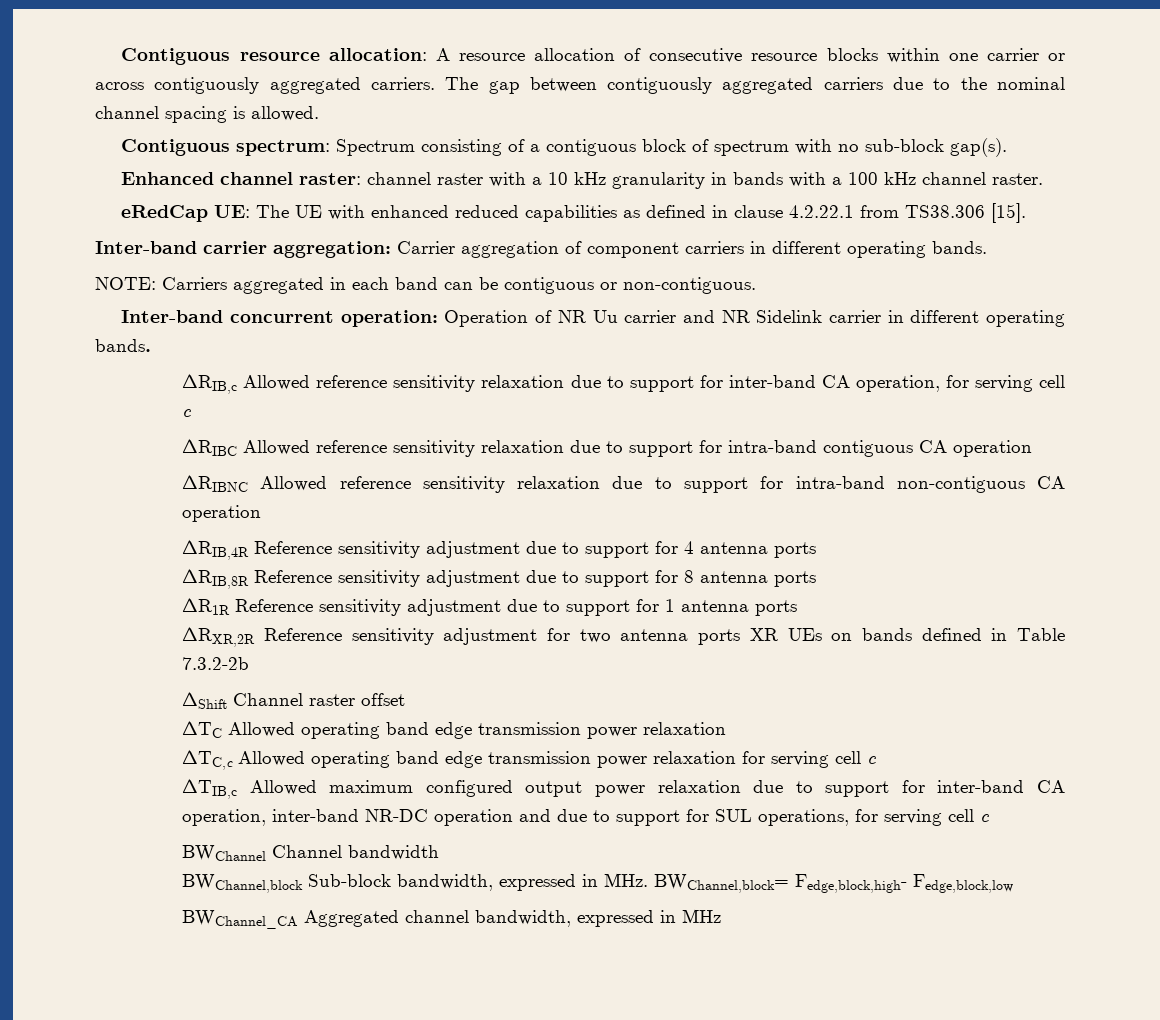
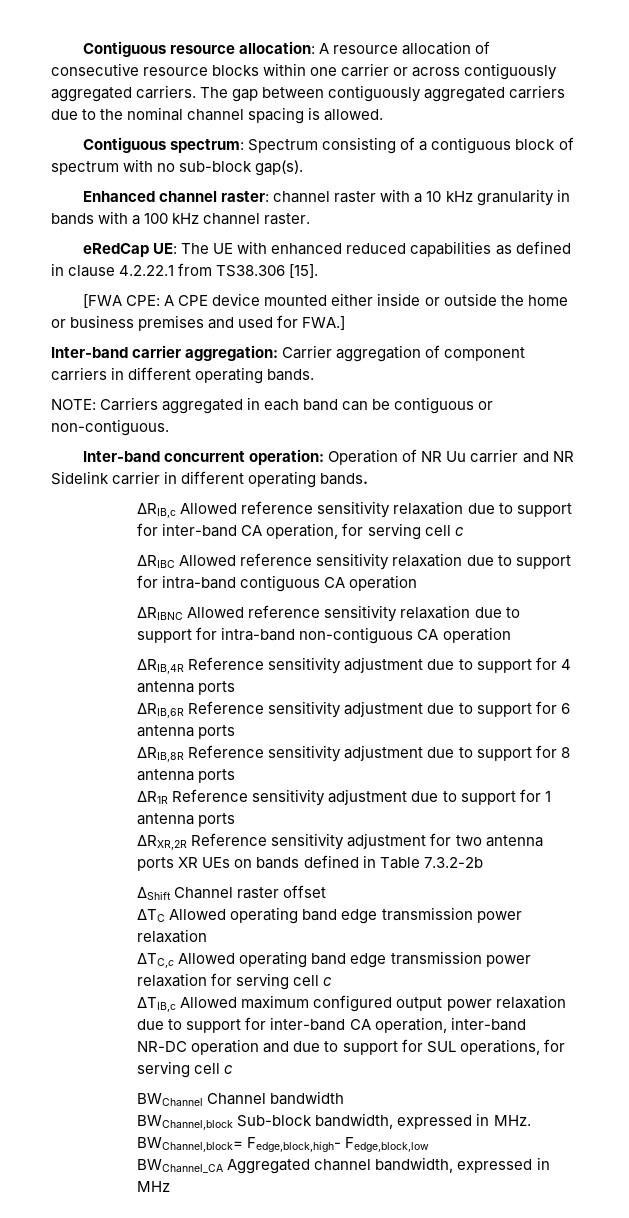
+ [FWA CPE: A CPE device mounted either inside or outside the home or business premises and used for FWA.]
+ ΔRIB,6R Reference sensitivity adjustment due to support for 6 antenna ports

